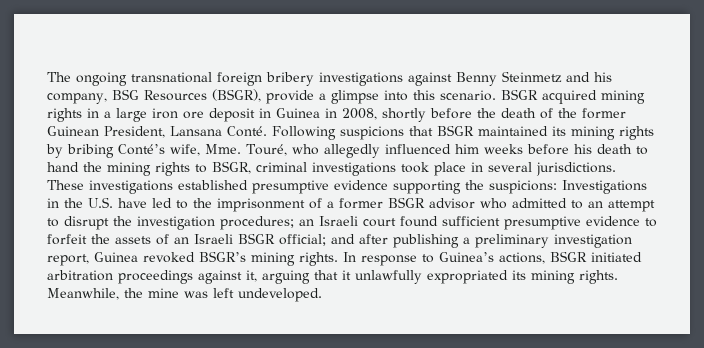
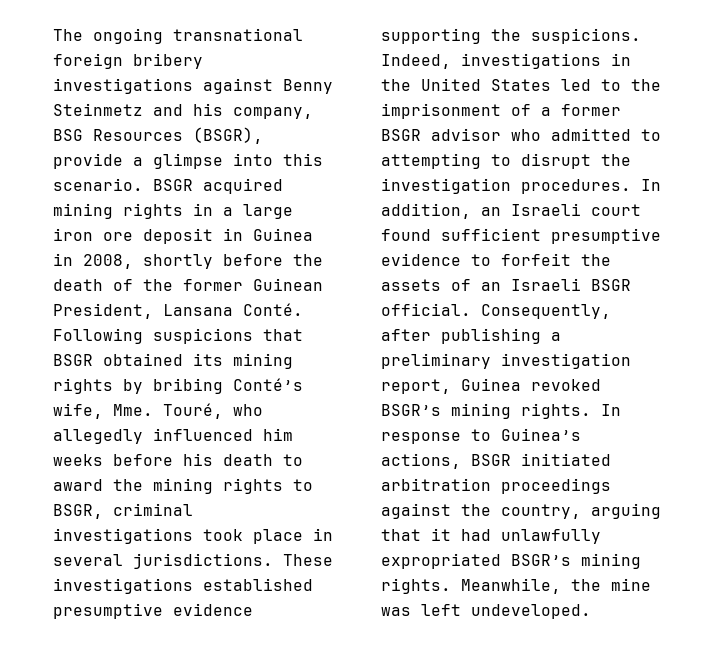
- Following suspicions that BSGR maintained its mining rights by bribing Conté’s wife, Mme. Touré, who allegedly influenced him weeks before his death to hand the mining rights to BSGR, criminal investigations took place in several jurisdictions.
+ Following suspicions that BSGR obtained its mining rights by bribing Conté’s wife, Mme. Touré, who allegedly influenced him weeks before his death to award the mining rights to BSGR, criminal investigations took place in several jurisdictions.
- These investigations established presumptive evidence supporting the suspicions: Investigations in the U.S. have led to the imprisonment of a former BSGR advisor who admitted to an attempt to disrupt the investigation procedures; an Israeli court found sufficient presumptive evidence to forfeit the assets of an Israeli BSGR official; and after publishing a preliminary investigation report, Guinea revoked BSGR’s mining rights.
+ These investigations established presumptive evidence supporting the suspicions. Indeed, investigations in the United States led to the imprisonment of a former BSGR advisor who admitted to attempting to disrupt the investigation procedures. In addition, an Israeli court found sufficient presumptive evidence to forfeit the assets of an Israeli BSGR official. Consequently, after publishing a preliminary investigation report, Guinea revoked BSGR’s mining rights.
- In response to Guinea’s actions, BSGR initiated arbitration proceedings against it, arguing that it unlawfully expropriated its mining rights.
+ In response to Guinea’s actions, BSGR initiated arbitration proceedings against the country, arguing that it had unlawfully expropriated BSGR’s mining rights.

